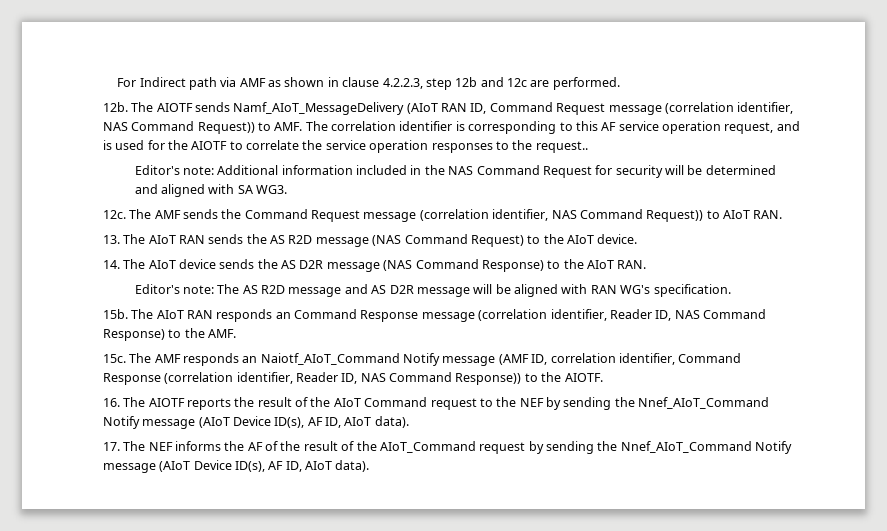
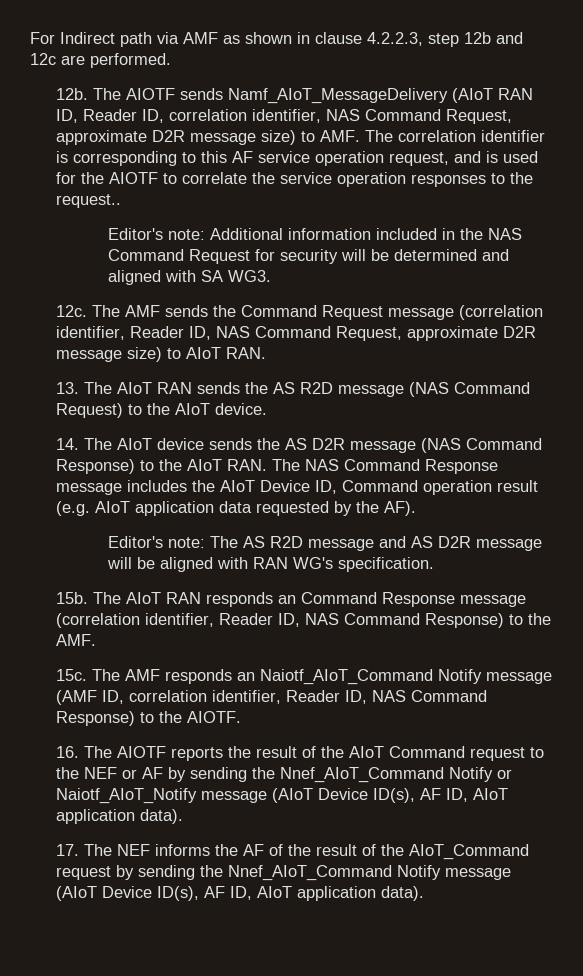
- The AIOTF sends Namf_AIoT_MessageDelivery (AIoT RAN ID, Command Request message (correlation identifier, NAS Command Request)) to AMF. The correlation identifier is corresponding to this AF service operation request, and is used for the AIOTF to correlate the service operation responses to the request..
+ The AIOTF sends Namf_AIoT_MessageDelivery (AIoT RAN ID, Reader ID, correlation identifier, NAS Command Request, approximate D2R message size) to AMF. The correlation identifier is corresponding to this AF service operation request, and is used for the AIOTF to correlate the service operation responses to the request..
- The AMF sends the Command Request message (correlation identifier, NAS Command Request)) to AIoT RAN.
+ The AMF sends the Command Request message (correlation identifier, Reader ID, NAS Command Request, approximate D2R message size) to AIoT RAN.
- 14. The AIoT device sends the AS D2R message (NAS Command Response) to the AIoT RAN.
+ 14. The AIoT device sends the AS D2R message (NAS Command Response) to the AIoT RAN. The NAS Command Response message includes the AIoT Device ID, Command operation result (e.g. AIoT application data requested by the AF).
- The AMF responds an Naiotf_AIoT_Command Notify message (AMF ID, correlation identifier, Command Response (correlation identifier, Reader ID, NAS Command Response)) to the AIOTF.
+ The AMF responds an Naiotf_AIoT_Command Notify message (AMF ID, correlation identifier, Reader ID, NAS Command Response) to the AIOTF.
- 16. The AIOTF reports the result of the AIoT Command request to the NEF by sending the Nnef_AIoT_Command Notify message (AIoT Device ID(s), AF ID, AIoT data).
+ 16. The AIOTF reports the result of the AIoT Command request to the NEF or AF by sending the Nnef_AIoT_Command Notify or Naiotf_AIoT_Notify message (AIoT Device ID(s), AF ID, AIoT application data).
- 17. The NEF informs the AF of the result of the AIoT_Command request by sending the Nnef_AIoT_Command Notify message (AIoT Device ID(s), AF ID, AIoT data).
+ 17. The NEF informs the AF of the result of the AIoT_Command request by sending the Nnef_AIoT_Command Notify message (AIoT Device ID(s), AF ID, AIoT application data).

